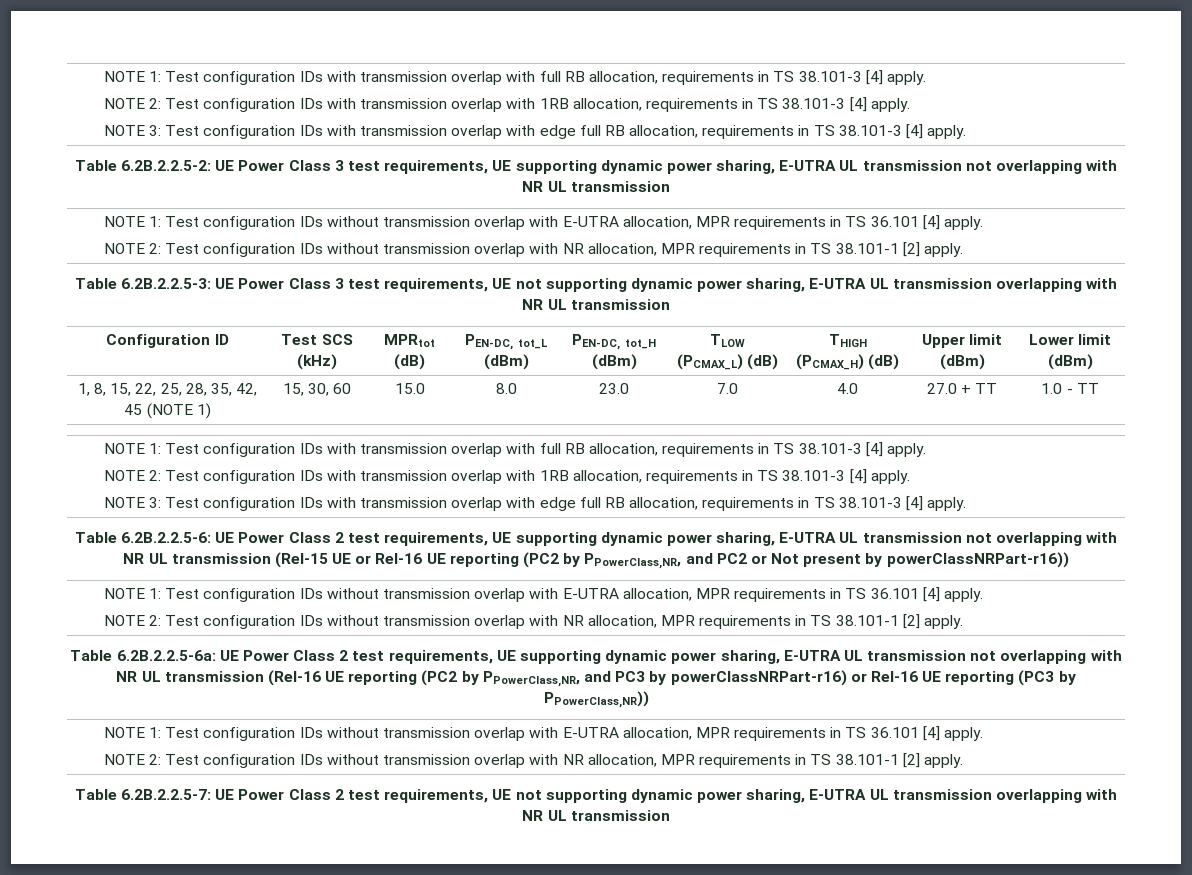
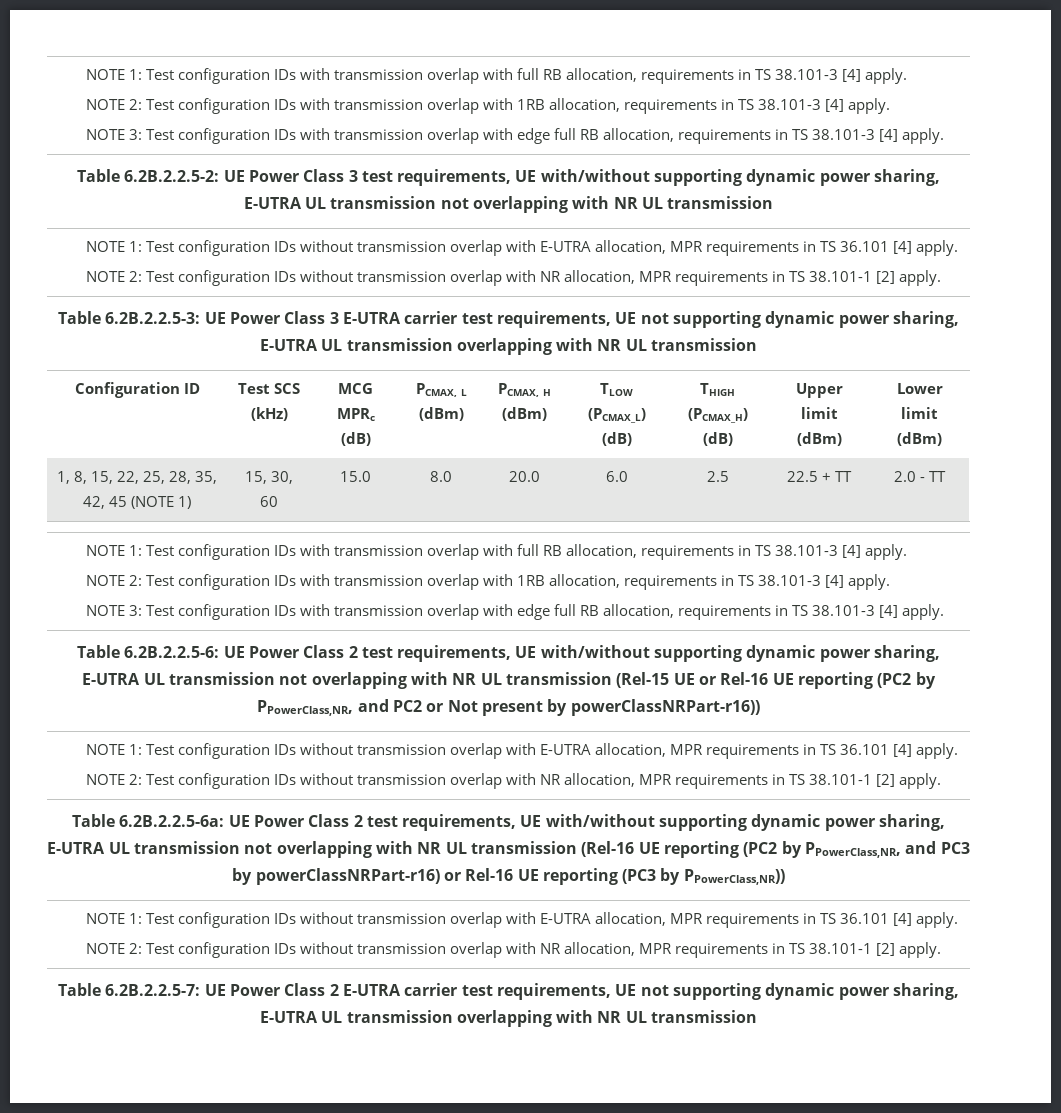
- Table 6.2B.2.2.5-2: UE Power Class 3 test requirements, UE supporting dynamic power sharing, E-UTRA UL transmission not overlapping with NR UL transmission
+ Table 6.2B.2.2.5-2: UE Power Class 3 test requirements, UE with/without supporting dynamic power sharing, E-UTRA UL transmission not overlapping with NR UL transmission
- Table 6.2B.2.2.5-3: UE Power Class 3 test requirements, UE not supporting dynamic power sharing, E-UTRA UL transmission overlapping with NR UL transmission
+ Table 6.2B.2.2.5-3: UE Power Class 3 E-UTRA carrier test requirements, UE not supporting dynamic power sharing, E-UTRA UL transmission overlapping with NR UL transmission
- Configuration ID | Test SCS (kHz) | MPRtot (dB) | PEN-DC, tot_L (dBm) | PEN-DC, tot_H (dBm) | TLOW (PCMAX_L) (dB) | THIGH (PCMAX_H) (dB) | Upper limit (dBm) | Lower limit (dBm)
+ Configuration ID | Test SCS (kHz) | MCG MPRc (dB) | PCMAX, L (dBm) | PCMAX, H (dBm) | TLOW (PCMAX_L) (dB) | THIGH (PCMAX_H) (dB) | Upper limit (dBm) | Lower limit (dBm)
- 1, 8, 15, 22, 25, 28, 35, 42, 45 (NOTE 1) | 15, 30, 60 | 15.0 | 8.0 | 23.0 | 7.0 | 4.0 | 27.0 + TT | 1.0 - TT
+ 1, 8, 15, 22, 25, 28, 35, 42, 45 (NOTE 1) | 15, 30, 60 | 15.0 | 8.0 | 20.0 | 6.0 | 2.5 | 22.5 + TT | 2.0 - TT
- Table 6.2B.2.2.5-6: UE Power Class 2 test requirements, UE supporting dynamic power sharing, E-UTRA UL transmission not overlapping with NR UL transmission (Rel-15 UE or Rel-16 UE reporting (PC2 by PPowerClass,NR, and PC2 or Not present by powerClassNRPart-r16))
+ Table 6.2B.2.2.5-6: UE Power Class 2 test requirements, UE with/without supporting dynamic power sharing, E-UTRA UL transmission not overlapping with NR UL transmission (Rel-15 UE or Rel-16 UE reporting (PC2 by PPowerClass,NR, and PC2 or Not present by powerClassNRPart-r16))
- Table 6.2B.2.2.5-6a: UE Power Class 2 test requirements, UE supporting dynamic power sharing, E-UTRA UL transmission not overlapping with NR UL transmission (Rel-16 UE reporting (PC2 by PPowerClass,NR, and PC3 by powerClassNRPart-r16) or Rel-16 UE reporting (PC3 by PPowerClass,NR))
+ Table 6.2B.2.2.5-6a: UE Power Class 2 test requirements, UE with/without supporting dynamic power sharing, E-UTRA UL transmission not overlapping with NR UL transmission (Rel-16 UE reporting (PC2 by PPowerClass,NR, and PC3 by powerClassNRPart-r16) or Rel-16 UE reporting (PC3 by PPowerClass,NR))
- Table 6.2B.2.2.5-7: UE Power Class 2 test requirements, UE not supporting dynamic power sharing, E-UTRA UL transmission overlapping with NR UL transmission
+ Table 6.2B.2.2.5-7: UE Power Class 2 E-UTRA carrier test requirements, UE not supporting dynamic power sharing, E-UTRA UL transmission overlapping with NR UL transmission

